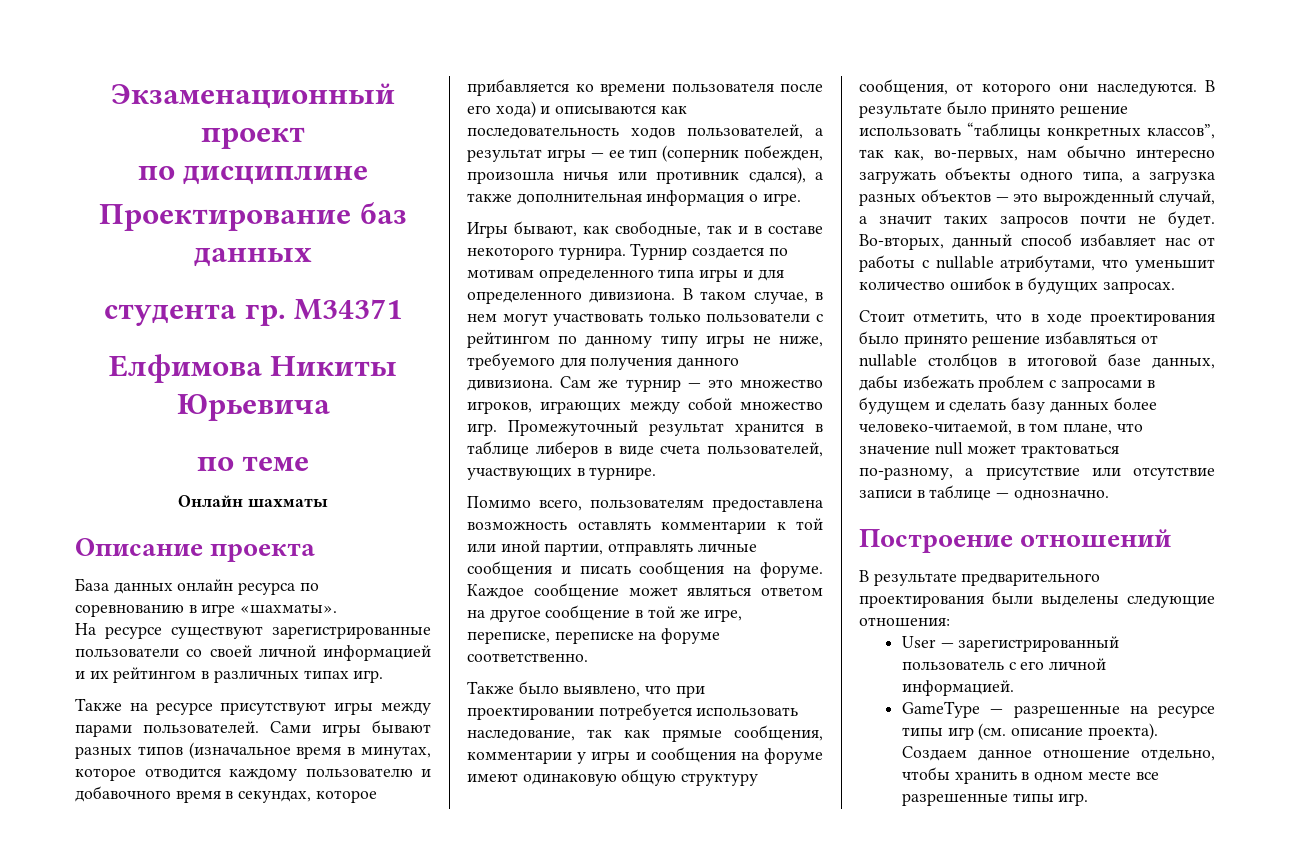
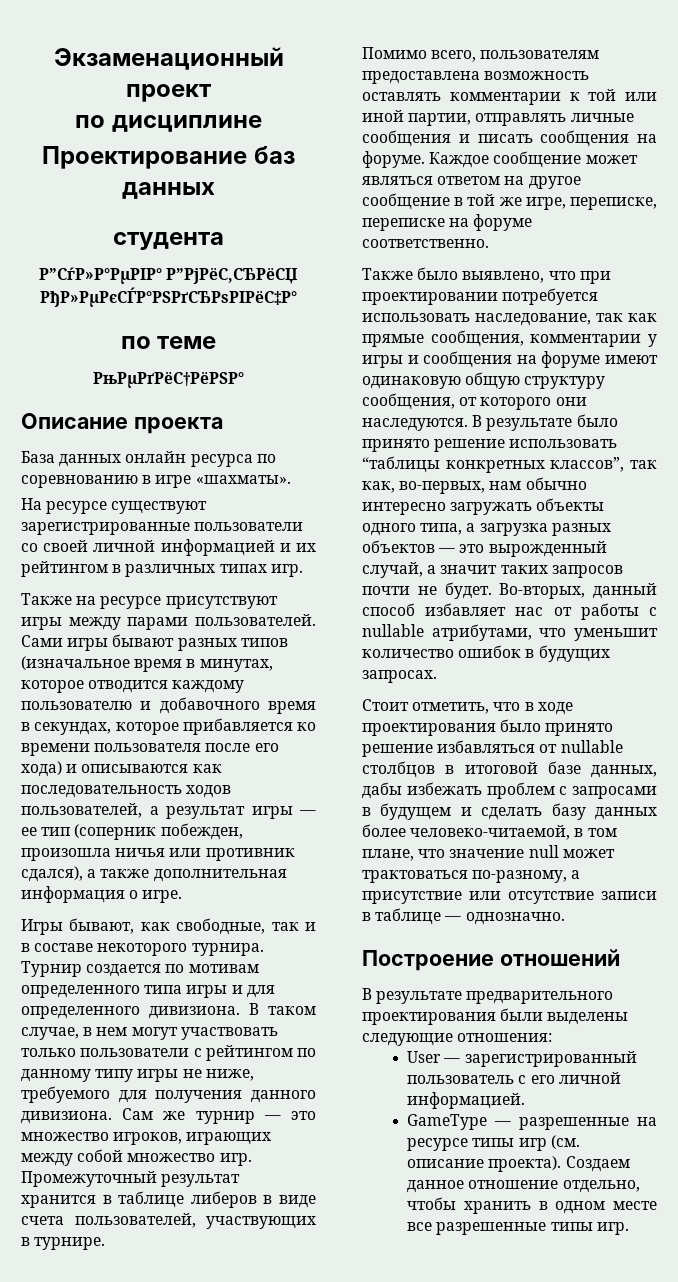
- студента гр. M34371
- Елфимова Никиты Юрьевича
+ студента
+ Р”СѓР»Р°РµРІР° Р”РјРёС‚СЂРёСЏ РђР»РµРєСЃР°РЅРґСЂРѕРІРёС‡Р°
- Онлайн шахматы
+ РњРµРґРёС†РёРЅР°

